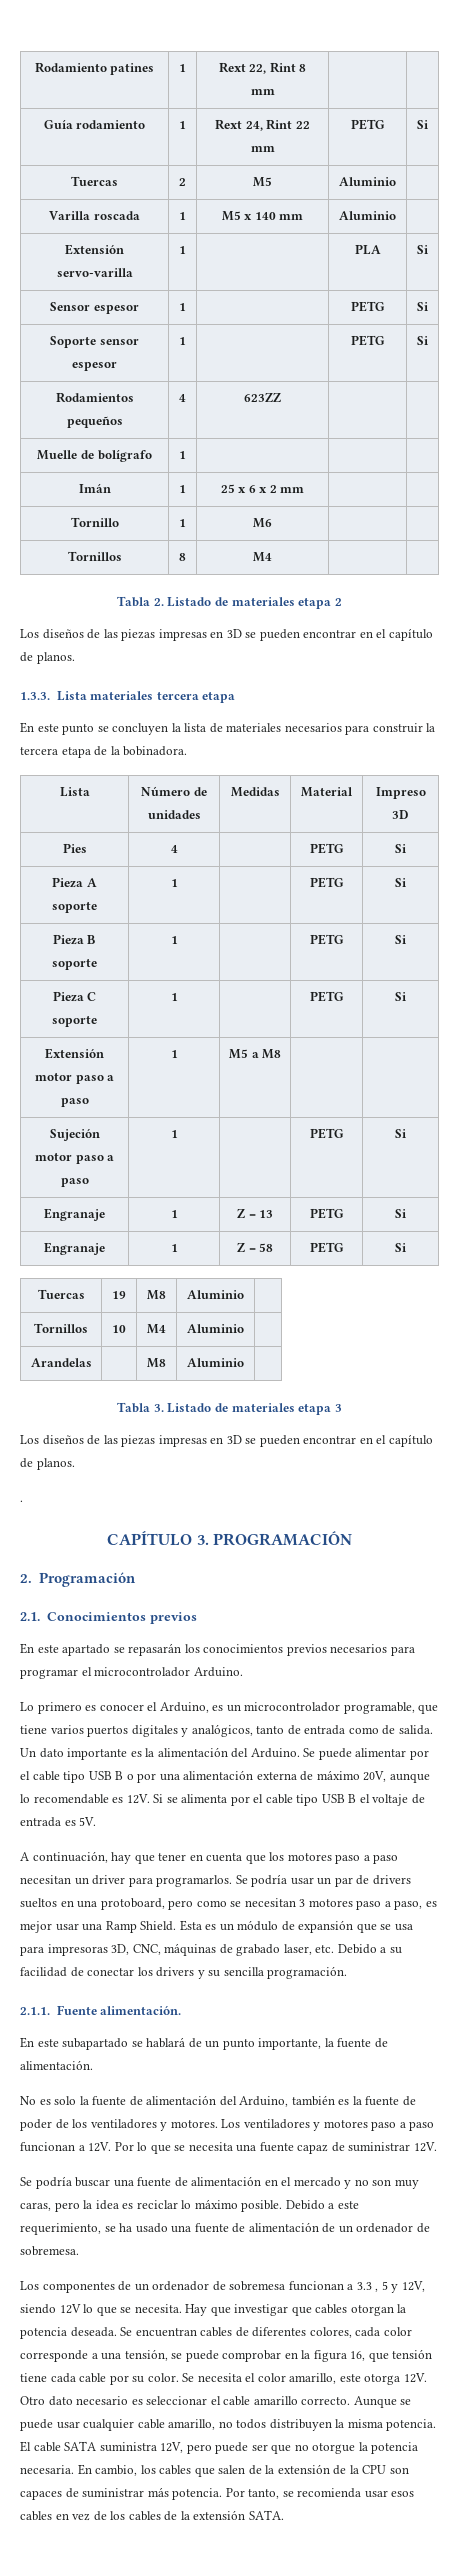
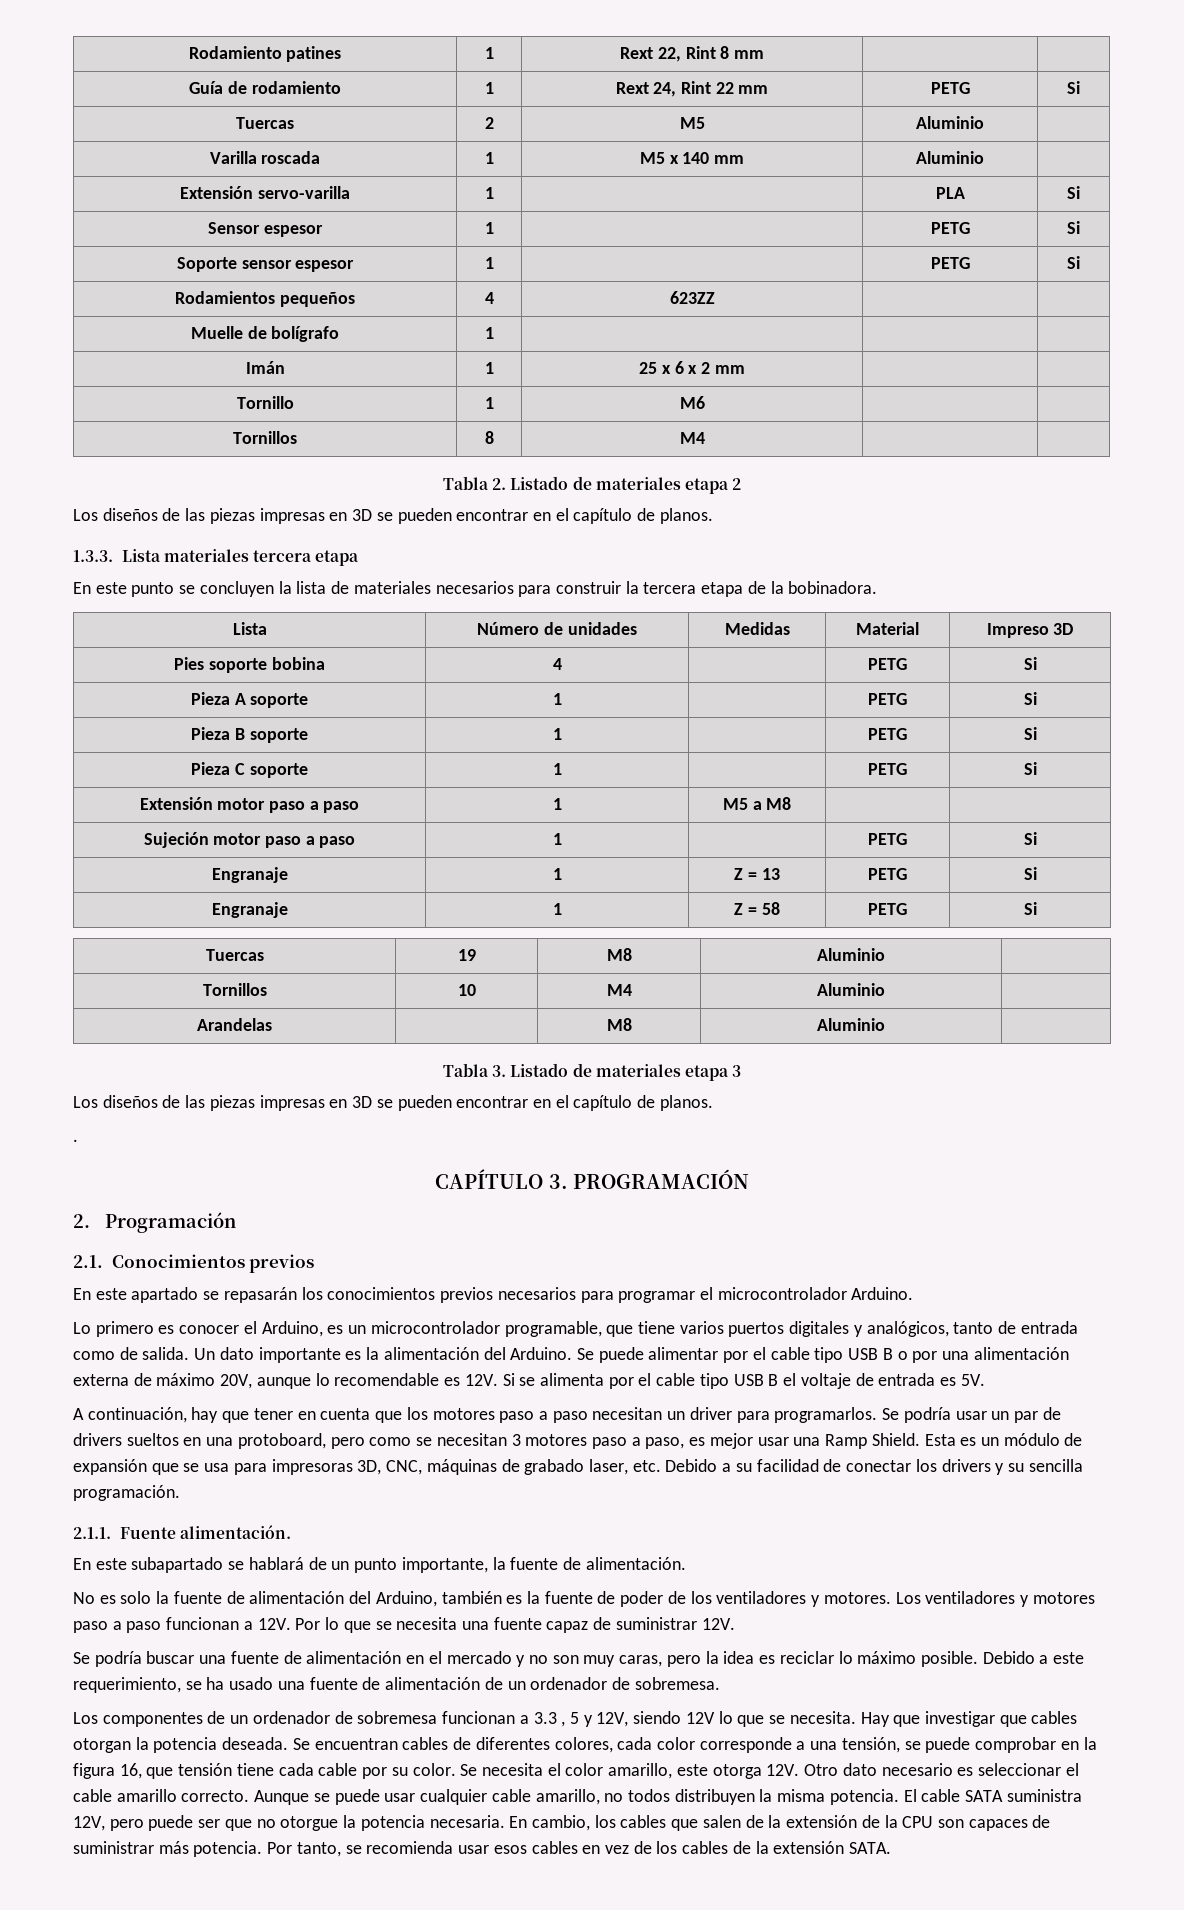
- Guía rodamiento | 1 | Rext 24, Rint 22 mm | PETG | Si
+ Guía de rodamiento | 1 | Rext 24, Rint 22 mm | PETG | Si
- Pies | 4 | | PETG | Si
+ Pies soporte bobina | 4 | | PETG | Si

